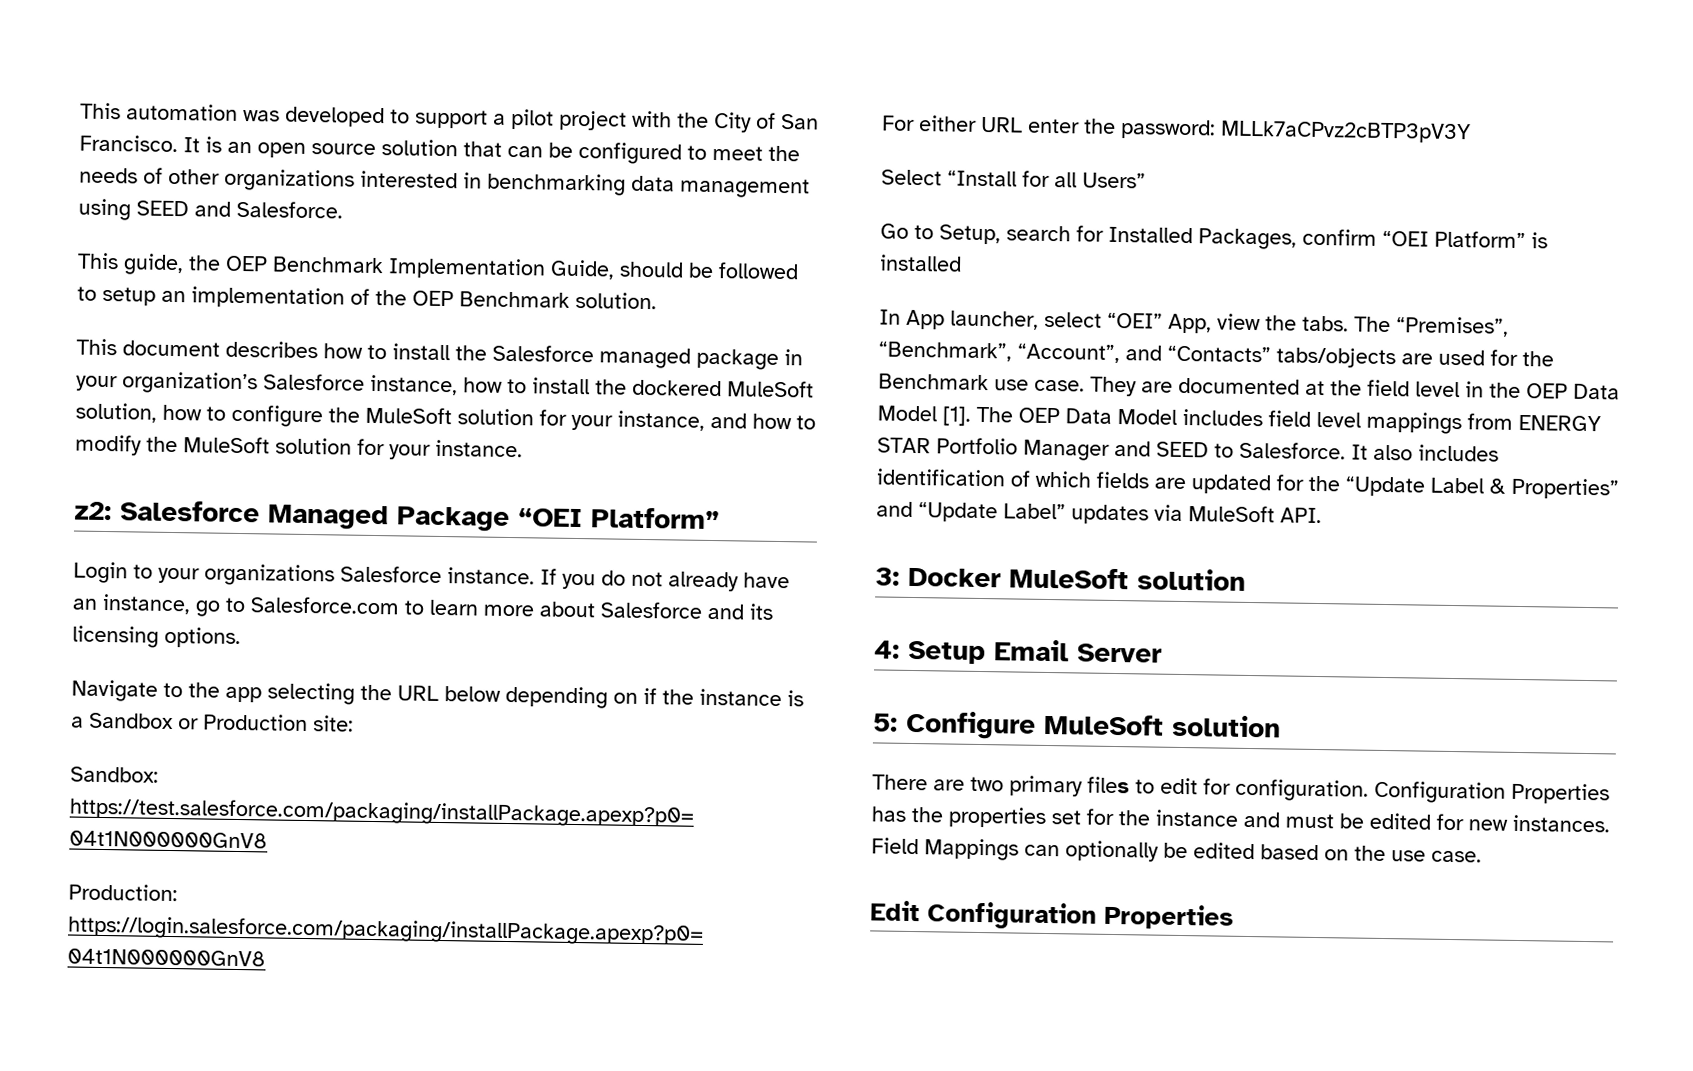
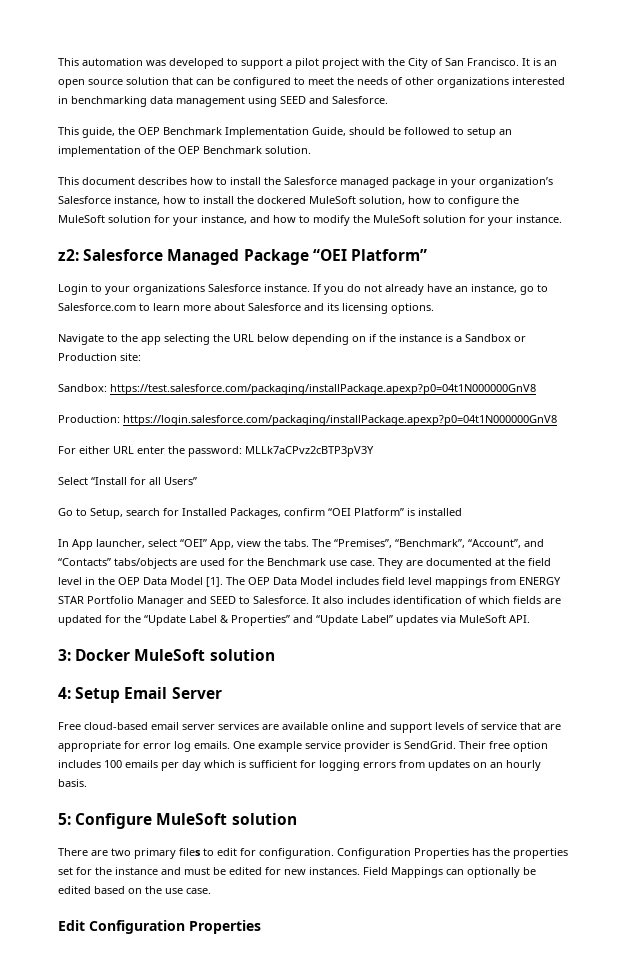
+ Free cloud-based email server services are available online and support levels of service that are appropriate for error log emails. One example service provider is SendGrid. Their free option includes 100 emails per day which is sufficient for logging errors from updates on an hourly basis.

